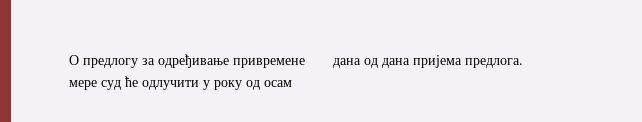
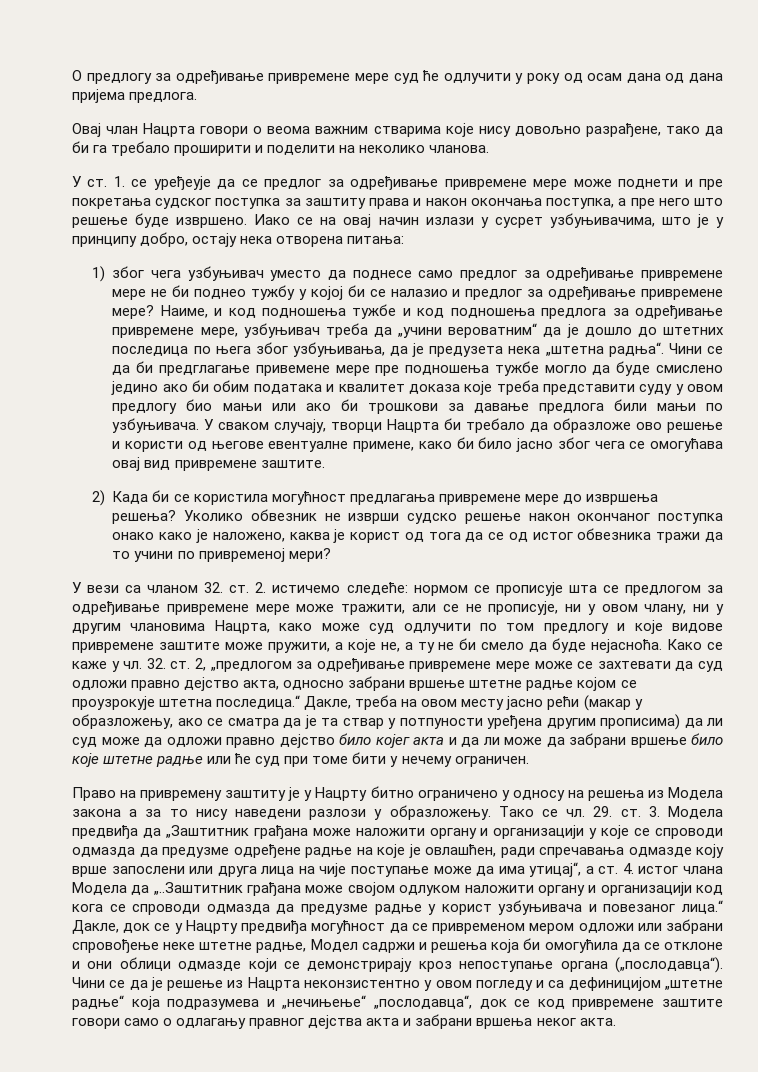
+ Овај члан Нацрта говори о веома важним стварима које нису довољно разрађене, тако да би га требало проширити и поделити на неколико чланова.
+ У ст. 1. се уређеује да се предлог за одређивање привремене мере може поднети и пре покретања судског поступка за заштиту права и након окончања поступка, а пре него што решење буде извршено. Иако се на овај начин излази у сусрет узбуњивачима, што је у принципу добро, остају нека отворена питања:
+ 1) због чега узбуњивач уместо да поднесе само предлог за одређивање привремене мере не би поднео тужбу у којој би се налазио и предлог за одређивање привремене мере? Наиме, и код подношења тужбе и код подношења предлога за одређивање привремене мере, узбуњивач треба да „учини вероватним“ да је дошло до штетних последица по њега због узбуњивања, да је предузета нека „штетна радња“. Чини се да би предглагање привемене мере пре подношења тужбе могло да буде смислено једино ако би обим података и квалитет доказа које треба представити суду у овом предлогу био мањи или ако би трошкови за давање предлога били мањи по узбуњивача. У сваком случају, творци Нацрта би требало да образложе ово решење и користи од његове евентуалне примене, како би било јасно због чега се омогућава овај вид привремене заштите.
+ 2) Када би се користила могућност предлагања привремене мере до извршења решења? Уколико обвезник не изврши судско решење након окончаног поступка онако како је наложено, каква је корист од тога да се од истог обвезника тражи да то учини по привременој мери?
+ У вези са чланом 32. ст. 2. истичемо следеће: нормом се прописује шта се предлогом за одређивање привремене мере може тражити, али се не прописује, ни у овом члану, ни у другим члановима Нацрта, како може суд одлучити по том предлогу и које видове привремене заштите може пружити, а које не, а ту не би смело да буде нејасноћа. Како се каже у чл. 32. ст. 2, „предлогом за одређивање привремене мере може се захтевати да суд одложи правно дејство акта, односно забрани вршење штетне радње којом се проузрокује штетна последица.“ Дакле, треба на овом месту јасно рећи (макар у образложењу, ако се сматра да је та ствар у потпуности уређена другим прописима) да ли суд може да одложи правно дејство било којег акта и да ли може да забрани вршење било које штетне радње или ће суд при томе бити у нечему ограничен.
+ Право на привремену заштиту је у Нацрту битно ограничено у односу на решења из Модела закона а за то нису наведени разлози у образложењу. Тако се чл. 29. ст. 3. Модела предвиђа да „Заштитник грађана може наложити органу и организацији у које се спроводи одмазда да предузме одређене радње на које је овлашћен, ради спречавања одмазде коју врше запослени или друга лица на чије поступање може да има утицај“, а ст. 4. истог члана Модела да „..Заштитник грађана може својом одлуком наложити органу и организацији код кога се спроводи одмазда да предузме радње у корист узбуњивача и повезаног лица.“ Дакле, док се у Нацрту предвиђа могућност да се привременом мером одложи или забрани спровођење неке штетне радње, Модел садржи и решења која би омогућила да се отклоне и они облици одмазде који се демонстрирају кроз непоступање органа („послодавца“). Чини се да је решење из Нацрта неконзистентно у овом погледу и са дефиницијом „штетне радње“ која подразумева и „нечињење“ „послодавца“, док се код привремене заштите говори само о одлагању правног дејства акта и забрани вршења неког акта.

